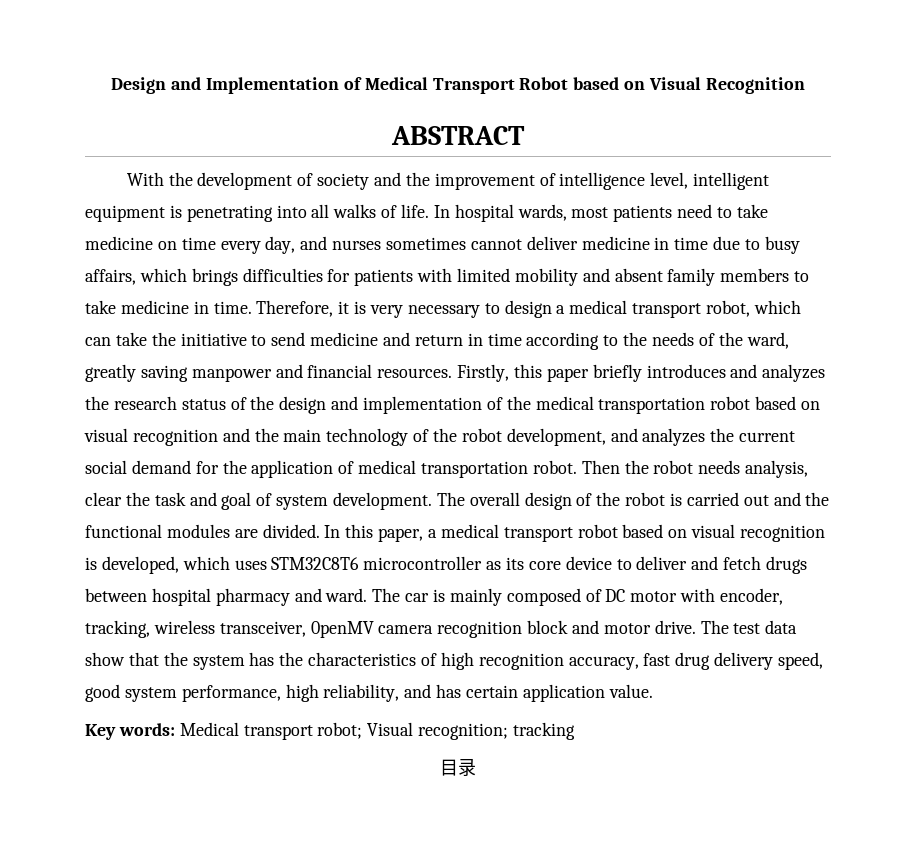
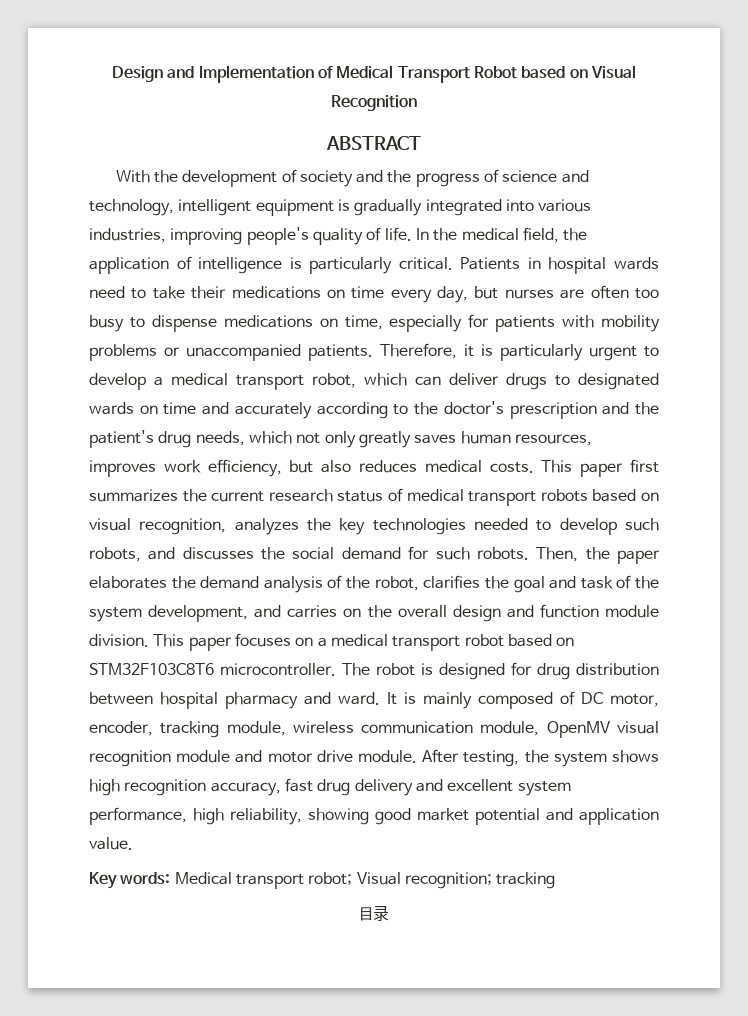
- With the development of society and the improvement of intelligence level, intelligent equipment is penetrating into all walks of life. In hospital wards, most patients need to take medicine on time every day, and nurses sometimes cannot deliver medicine in time due to busy affairs, which brings difficulties for patients with limited mobility and absent family members to take medicine in time. Therefore, it is very necessary to design a medical transport robot, which can take the initiative to send medicine and return in time according to the needs of the ward, greatly saving manpower and financial resources. Firstly, this paper briefly introduces and analyzes the research status of the design and implementation of the medical transportation robot based on visual recognition and the main technology of the robot development, and analyzes the current social demand for the application of medical transportation robot. Then the robot needs analysis, clear the task and goal of system development. The overall design of the robot is carried out and the functional modules are divided. In this paper, a medical transport robot based on visual recognition is developed, which uses STM32C8T6 microcontroller as its core device to deliver and fetch drugs between hospital pharmacy and ward.
+ With the development of society and the progress of science and technology, intelligent equipment is gradually integrated into various industries, improving people's quality of life. In the medical field, the application of intelligence is particularly critical. Patients in hospital wards need to take their medications on time every day, but nurses are often too busy to dispense medications on time, especially for patients with mobility problems or unaccompanied patients. Therefore, it is particularly urgent to develop a medical transport robot, which can deliver drugs to designated wards on time and accurately according to the doctor's prescription and the patient's drug needs, which not only greatly saves human resources, improves work efficiency, but also reduces medical costs. This paper first summarizes the current research status of medical transport robots based on visual recognition, analyzes the key technologies needed to develop such robots, and discusses the social demand for such robots. Then, the paper elaborates the demand analysis of the robot, clarifies the goal and task of the system development, and carries on the overall design and function module division. This paper focuses on a medical transport robot based on STM32F103C8T6 microcontroller. The robot is designed for drug distribution between hospital pharmacy and ward.
- The car is mainly composed of DC motor with encoder, tracking, wireless transceiver, 0penMV camera recognition block and motor drive. The test data show that the system has the characteristics of high recognition accuracy, fast drug delivery speed, good system performance, high reliability, and has certain application value.
+ It is mainly composed of DC motor, encoder, tracking module, wireless communication module, OpenMV visual recognition module and motor drive module. After testing, the system shows high recognition accuracy, fast drug delivery and excellent system performance, high reliability, showing good market potential and application value.

